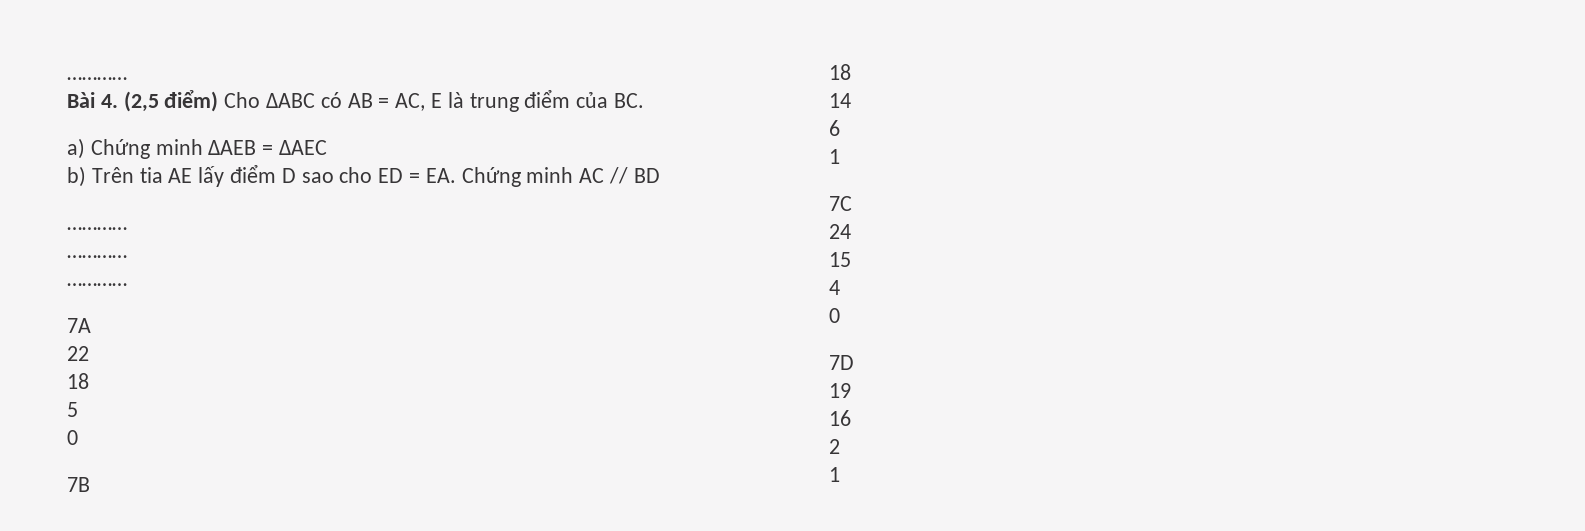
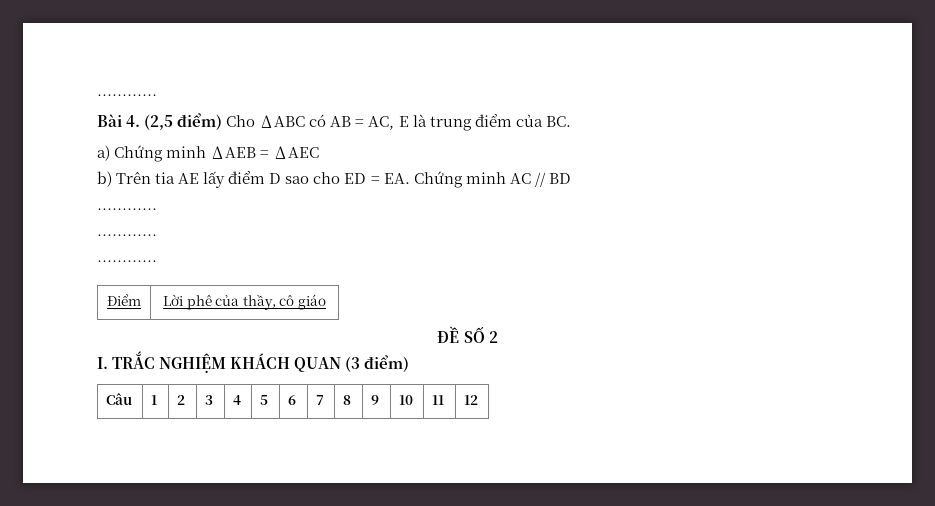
- 7A
- 22
- 18
- 5
- 0
- 7B
- 18
- 14
- 6
- 1
- 7C
- 24
- 15
- 4
- 0
- 7D
- 19
- 16
- 2
- 1
+ Điểm | Lời phê của thầy, cô giáo
+ ĐỀ SỐ 2
+ I. TRẮC NGHIỆM KHÁCH QUAN (3 điểm)
+ Câu | 1 | 2 | 3 | 4 | 5 | 6 | 7 | 8 | 9 | 10 | 11 | 12

